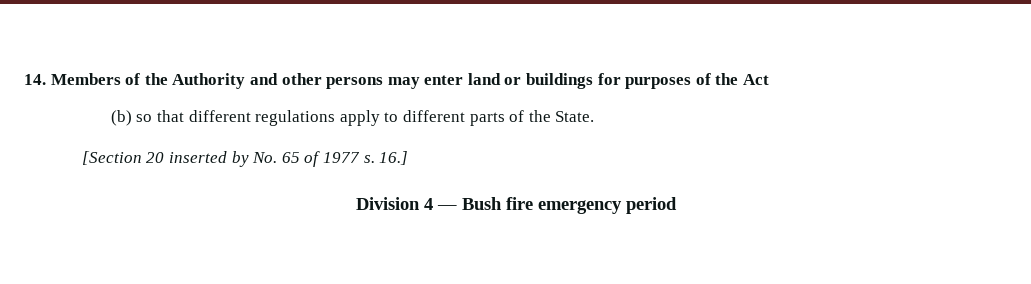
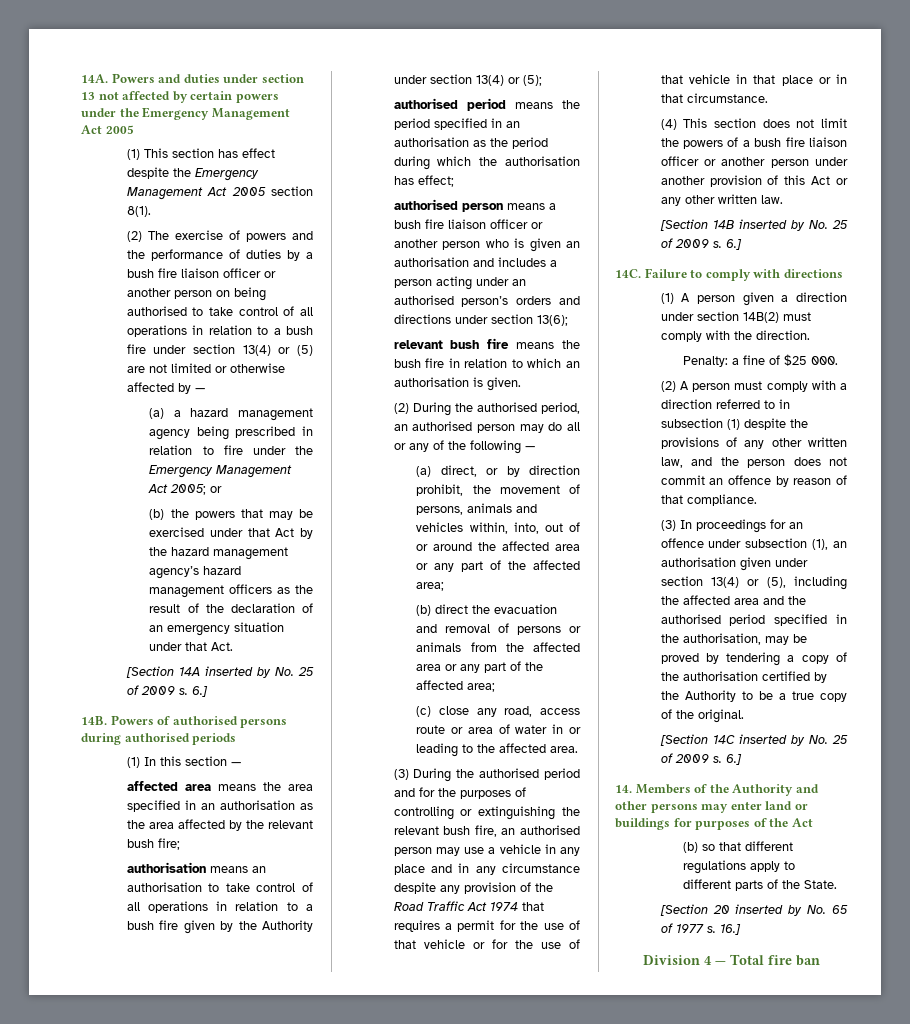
+ 14A. Powers and duties under section 13 not affected by certain powers under the Emergency Management Act 2005
+ (1) This section has effect despite the Emergency Management Act 2005 section 8(1).
+ (2) The exercise of powers and the performance of duties by a bush fire liaison officer or another person on being authorised to take control of all operations in relation to a bush fire under section 13(4) or (5) are not limited or otherwise affected by —
+ (a) a hazard management agency being prescribed in relation to fire under the Emergency Management Act 2005; or
+ (b) the powers that may be exercised under that Act by the hazard management agency’s hazard management officers as the result of the declaration of an emergency situation under that Act.
+ [Section 14A inserted by No. 25 of 2009 s. 6.]
+ 14B. Powers of authorised persons during authorised periods
+ (1) In this section —
+ affected area means the area specified in an authorisation as the area affected by the relevant bush fire;
+ authorisation means an authorisation to take control of all operations in relation to a bush fire given by the Authority under section 13(4) or (5);
+ authorised period means the period specified in an authorisation as the period during which the authorisation has effect;
+ authorised person means a bush fire liaison officer or another person who is given an authorisation and includes a person acting under an authorised person’s orders and directions under section 13(6);
+ relevant bush fire means the bush fire in relation to which an authorisation is given.
+ (2) During the authorised period, an authorised person may do all or any of the following —
+ (a) direct, or by direction prohibit, the movement of persons, animals and vehicles within, into, out of or around the affected area or any part of the affected area;
+ (b) direct the evacuation and removal of persons or animals from the affected area or any part of the affected area;
+ (c) close any road, access route or area of water in or leading to the affected area.
+ (3) During the authorised period and for the purposes of controlling or extinguishing the relevant bush fire, an authorised person may use a vehicle in any place and in any circumstance despite any provision of the Road Traffic Act 1974 that requires a permit for the use of that vehicle or for the use of that vehicle in that place or in that circumstance.
+ (4) This section does not limit the powers of a bush fire liaison officer or another person under another provision of this Act or any other written law.
+ [Section 14B inserted by No. 25 of 2009 s. 6.]
+ 14C. Failure to comply with directions
+ (1) A person given a direction under section 14B(2) must comply with the direction.
+ Penalty: a fine of $25 000.
+ (2) A person must comply with a direction referred to in subsection (1) despite the provisions of any other written law, and the person does not commit an offence by reason of that compliance.
+ (3) In proceedings for an offence under subsection (1), an authorisation given under section 13(4) or (5), including the affected area and the authorised period specified in the authorisation, may be proved by tendering a copy of the authorisation certified by the Authority to be a true copy of the original.
+ [Section 14C inserted by No. 25 of 2009 s. 6.]
- Division 4 — Bush fire emergency period
+ Division 4 — Total fire ban

